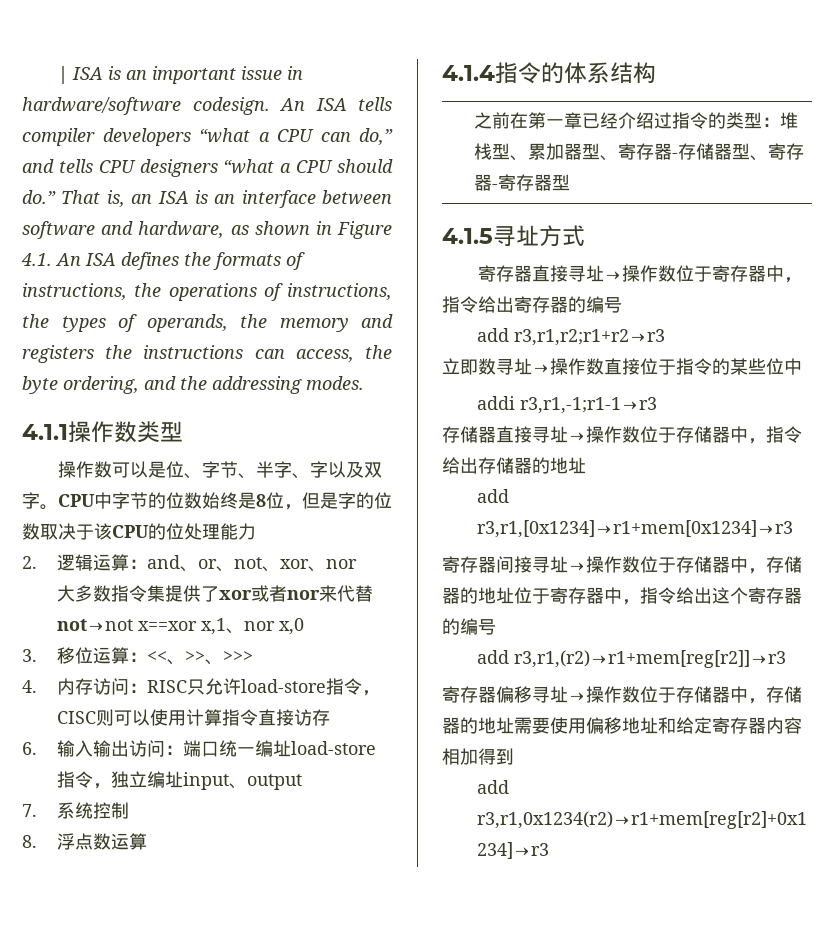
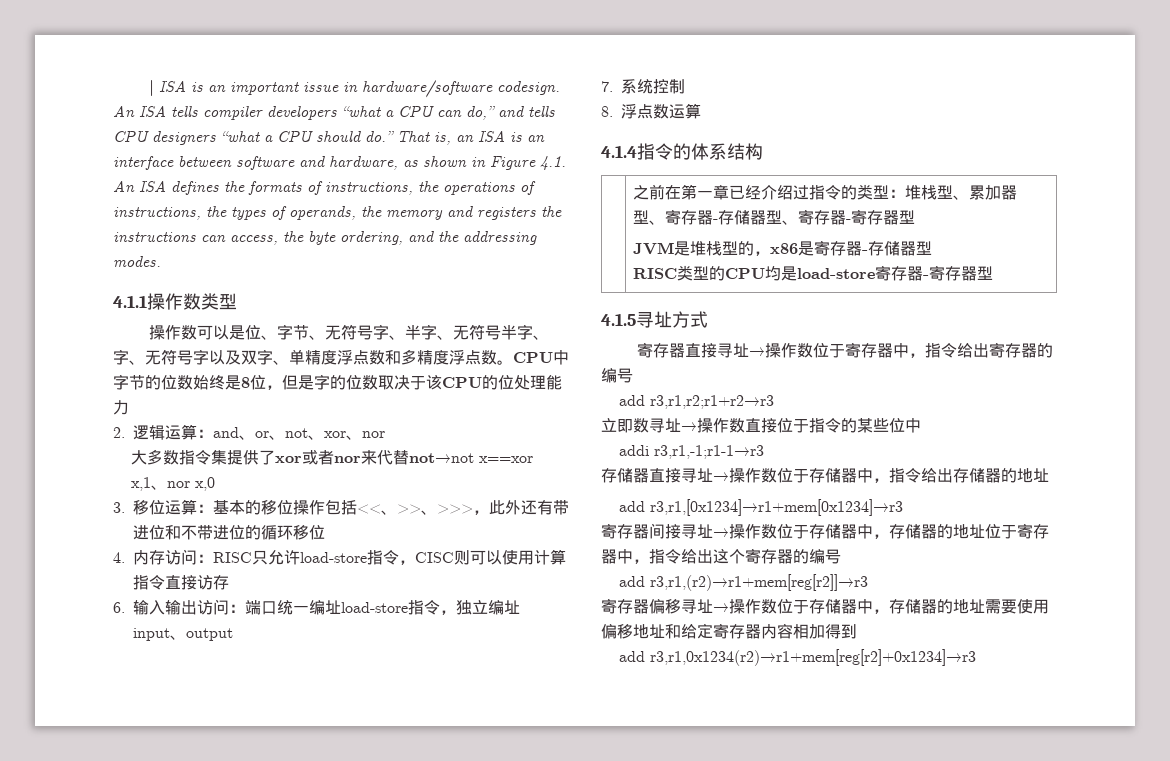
- 操作数可以是位、字节、半字、字以及双字。
+ 操作数可以是位、字节、无符号字、半字、无符号半字、字、无符号字以及双字、单精度浮点数和多精度浮点数。
- 3.移位运算：<<、>>、>>>
+ 3.移位运算：基本的移位操作包括<<、>>、>>>，此外还有带进位和不带进位的循环移位
+ JVM是堆栈型的，x86是寄存器-存储器型
+ RISC类型的CPU均是load-store寄存器-寄存器型

